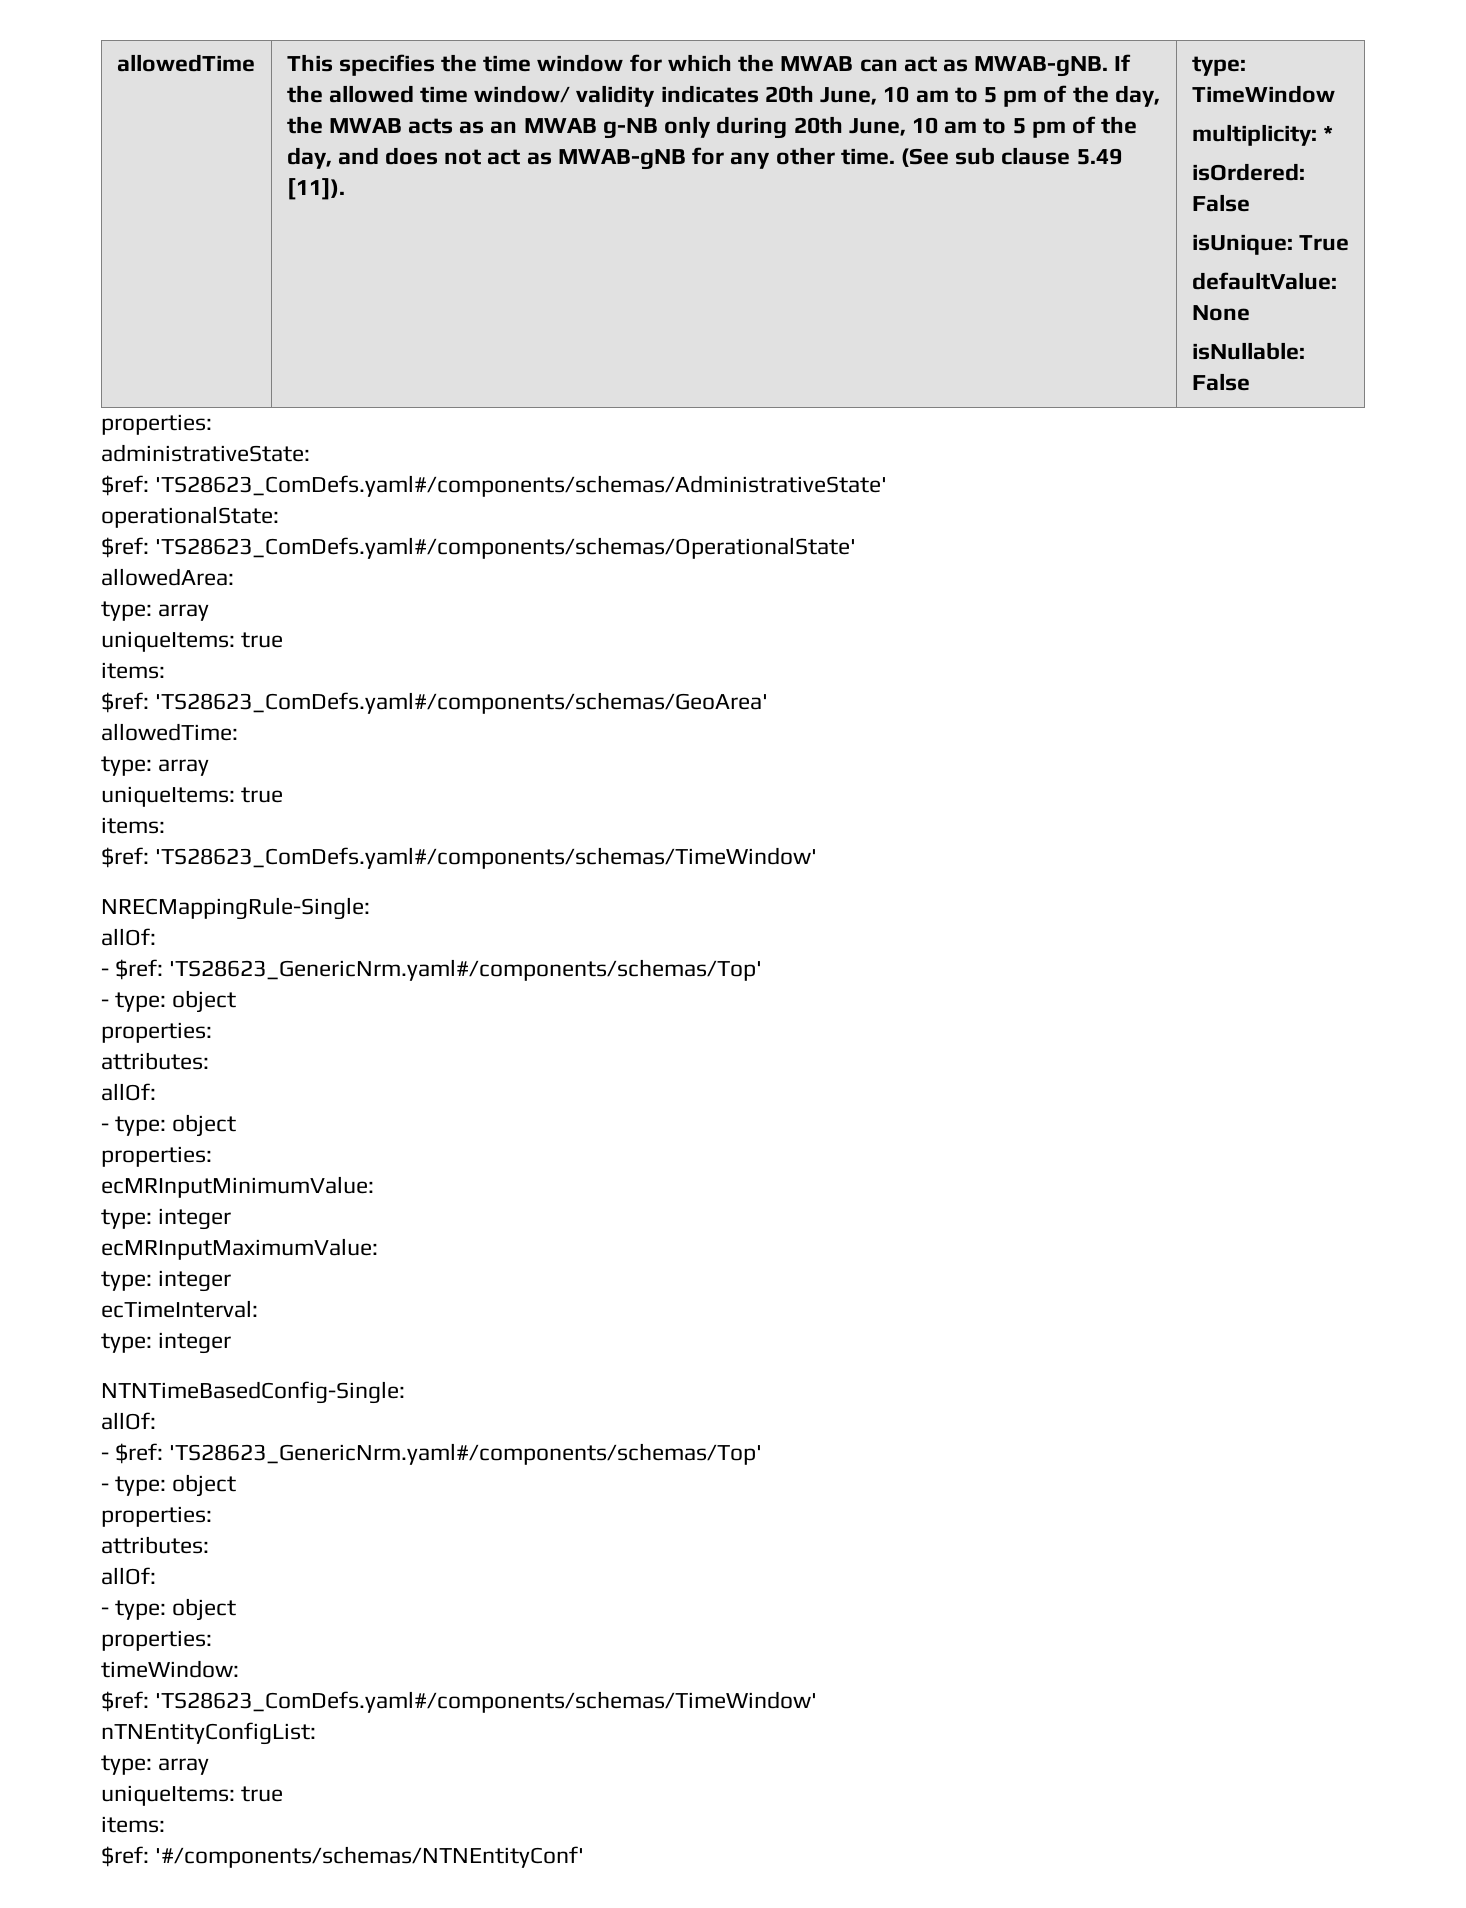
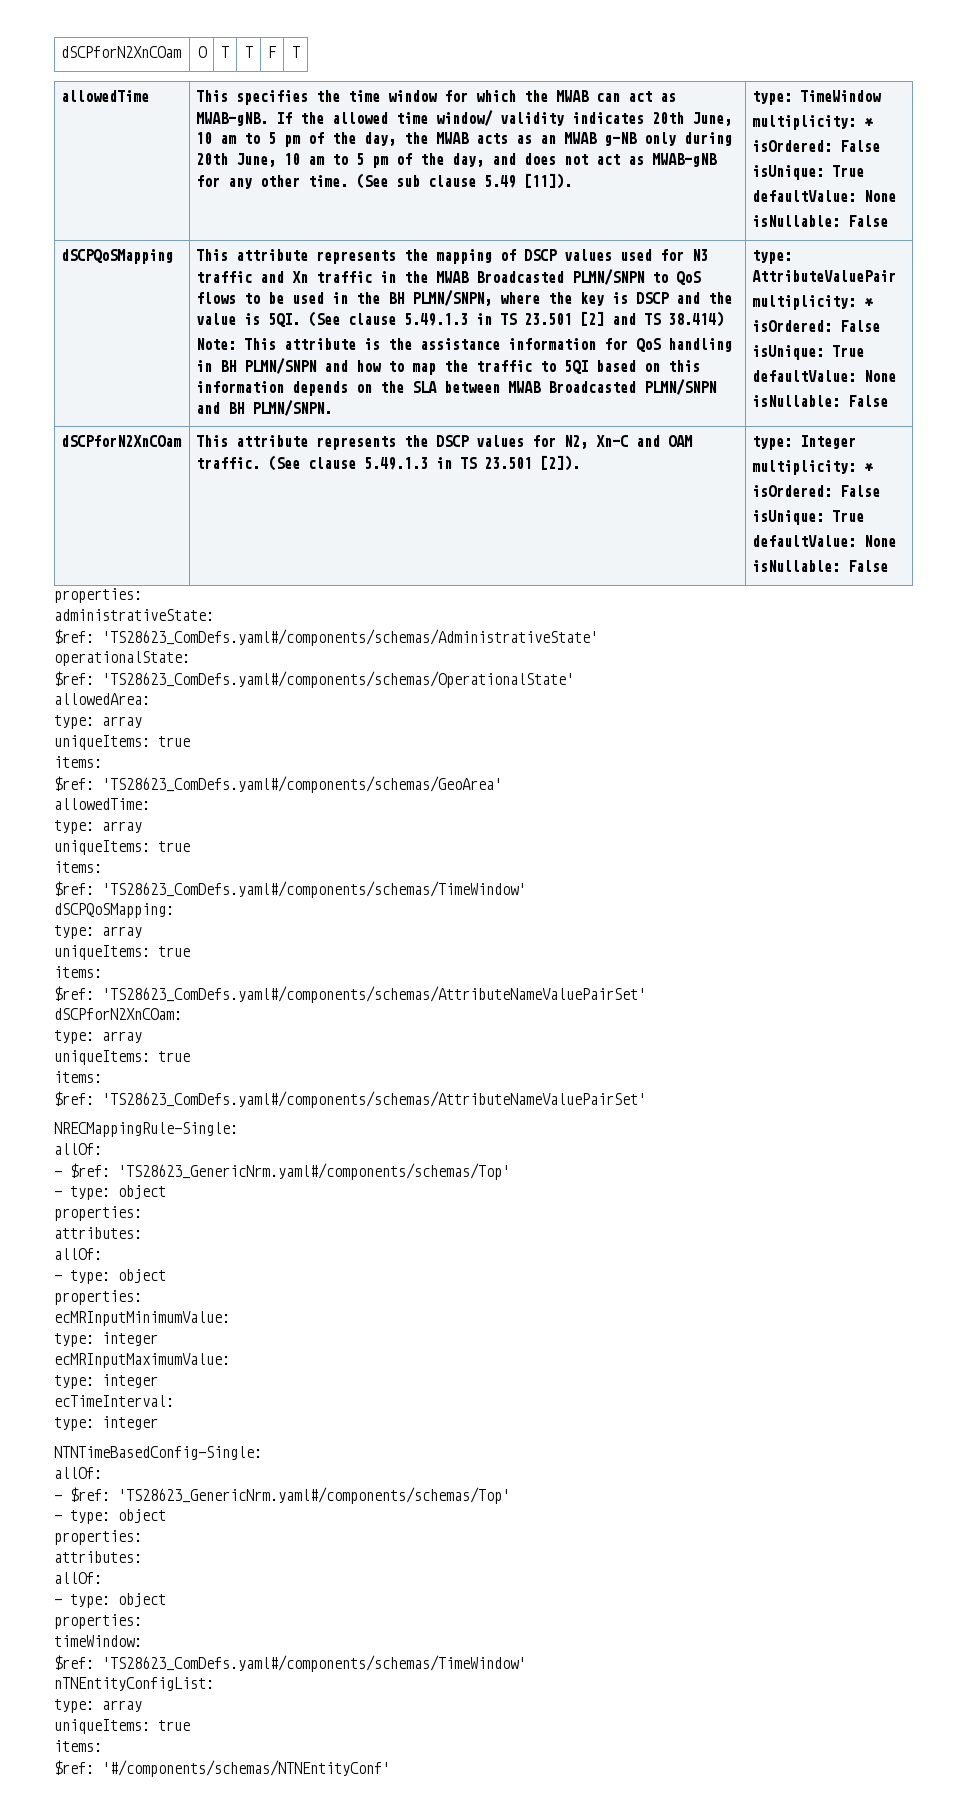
+ dSCPforN2XnCOam | O | T | T | F | T
+ dSCPQoSMapping | This attribute represents the mapping of DSCP values used for N3 traffic and Xn traffic in the MWAB Broadcasted PLMN/SNPN to QoS flows to be used in the BH PLMN/SNPN, where the key is DSCP and the value is 5QI. (See clause 5.49.1.3 in TS 23.501 [2] and TS 38.414)
+ Note: This attribute is the assistance information for QoS handling in BH PLMN/SNPN and how to map the traffic to 5QI based on this information depends on the SLA between MWAB Broadcasted PLMN/SNPN and BH PLMN/SNPN. | type: AttributeValuePair
+ multiplicity: *
+ isOrdered: False
+ isUnique: True
+ defaultValue: None
+ isNullable: False
+ dSCPforN2XnCOam | This attribute represents the DSCP values for N2, Xn-C and OAM traffic. (See clause 5.49.1.3 in TS 23.501 [2]). | type: Integer
+ multiplicity: *
+ isOrdered: False
+ isUnique: True
+ defaultValue: None
+ isNullable: False
+ dSCPQoSMapping:
+ type: array
+ uniqueItems: true
+ items:
+ $ref: 'TS28623_ComDefs.yaml#/components/schemas/AttributeNameValuePairSet'
+ dSCPforN2XnCOam:
+ type: array
+ uniqueItems: true
+ items:
+ $ref: 'TS28623_ComDefs.yaml#/components/schemas/AttributeNameValuePairSet'

